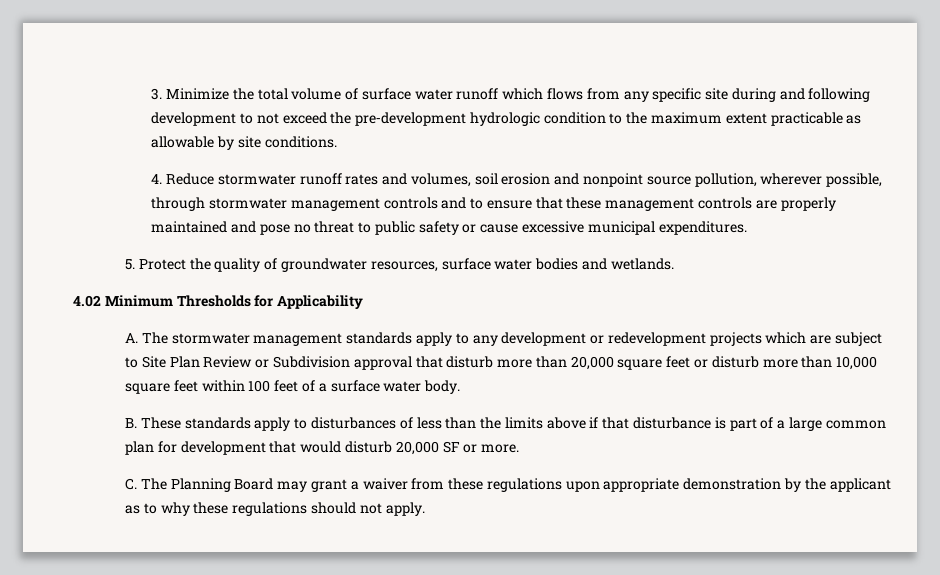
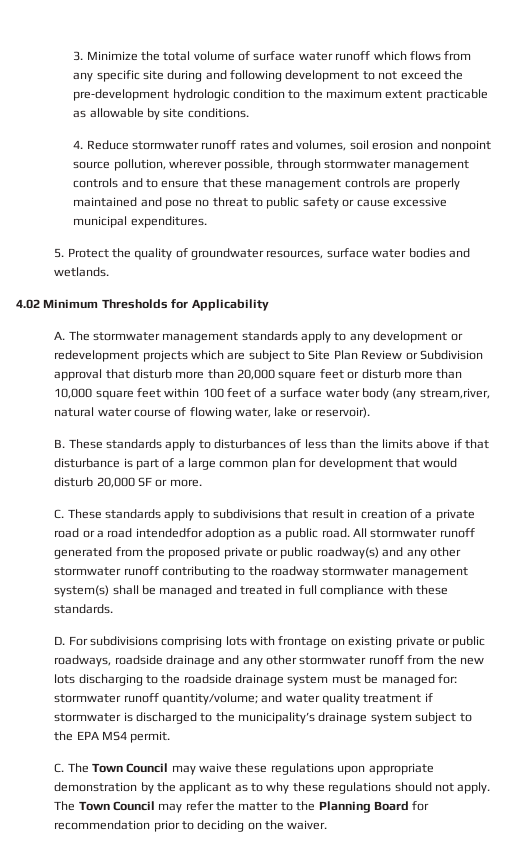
- A. The stormwater management standards apply to any development or redevelopment projects which are subject to Site Plan Review or Subdivision approval that disturb more than 20,000 square feet or disturb more than 10,000 square feet within 100 feet of a surface water body.
+ A. The stormwater management standards apply to any development or redevelopment projects which are subject to Site Plan Review or Subdivision approval that disturb more than 20,000 square feet or disturb more than 10,000 square feet within 100 feet of a surface water body (any stream,river, natural water course of flowing water, lake or reservoir).
- C. The Planning Board may grant a waiver from these regulations upon appropriate demonstration by the applicant as to why these regulations should not apply.
+ C. These standards apply to subdivisions that result in creation of a private road or a road intendedfor adoption as a public road. All stormwater runoff generated from the proposed private or public roadway(s) and any other stormwater runoff contributing to the roadway stormwater management system(s) shall be managed and treated in full compliance with these standards.
+ D. For subdivisions comprising lots with frontage on existing private or public roadways, roadside drainage and any other stormwater runoff from the new lots discharging to the roadside drainage system must be managed for: stormwater runoff quantity/volume; and water quality treatment if stormwater is discharged to the municipality’s drainage system subject to the EPA MS4 permit.
+ C. The Town Council may waive these regulations upon appropriate demonstration by the applicant as to why these regulations should not apply.
+ The Town Council may refer the matter to the Planning Board for recommendation prior to deciding on the waiver.

